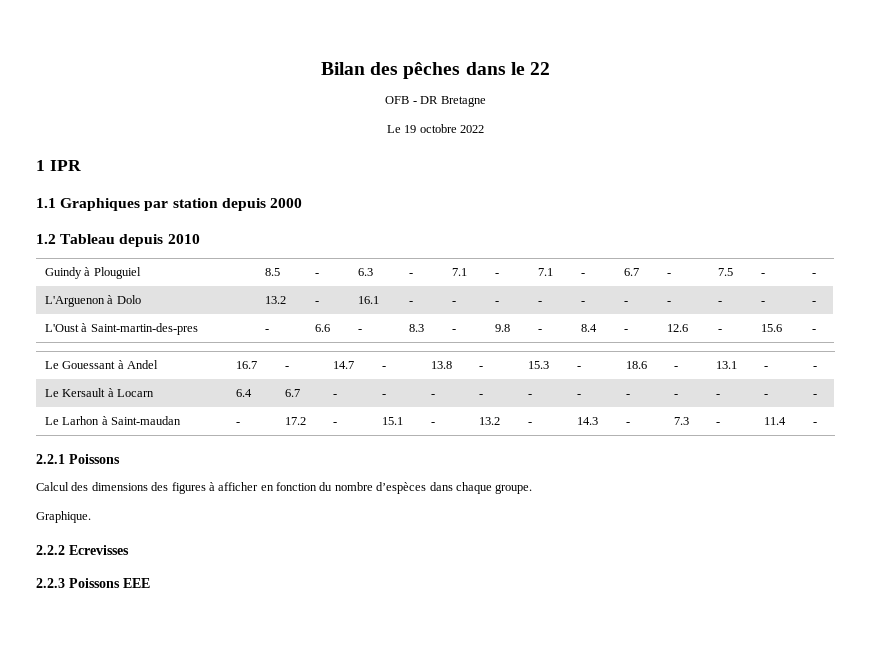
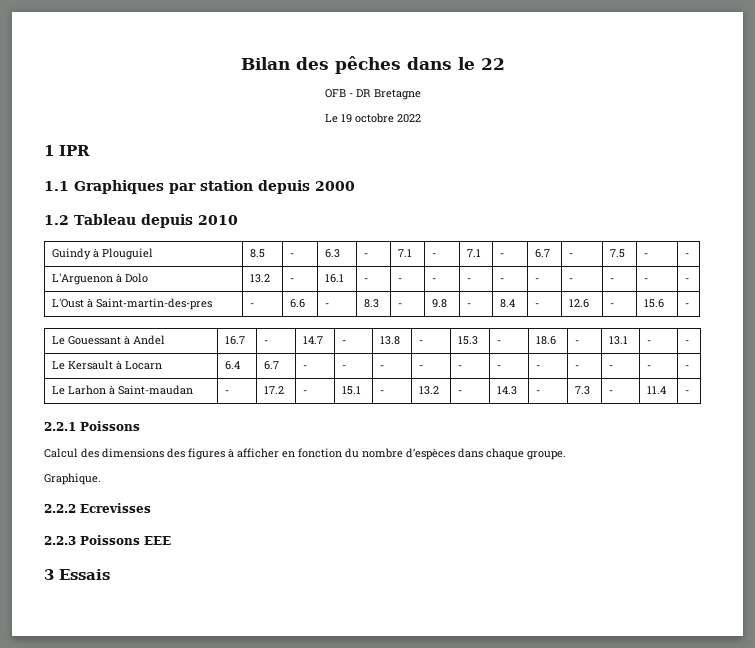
+ 3 Essais

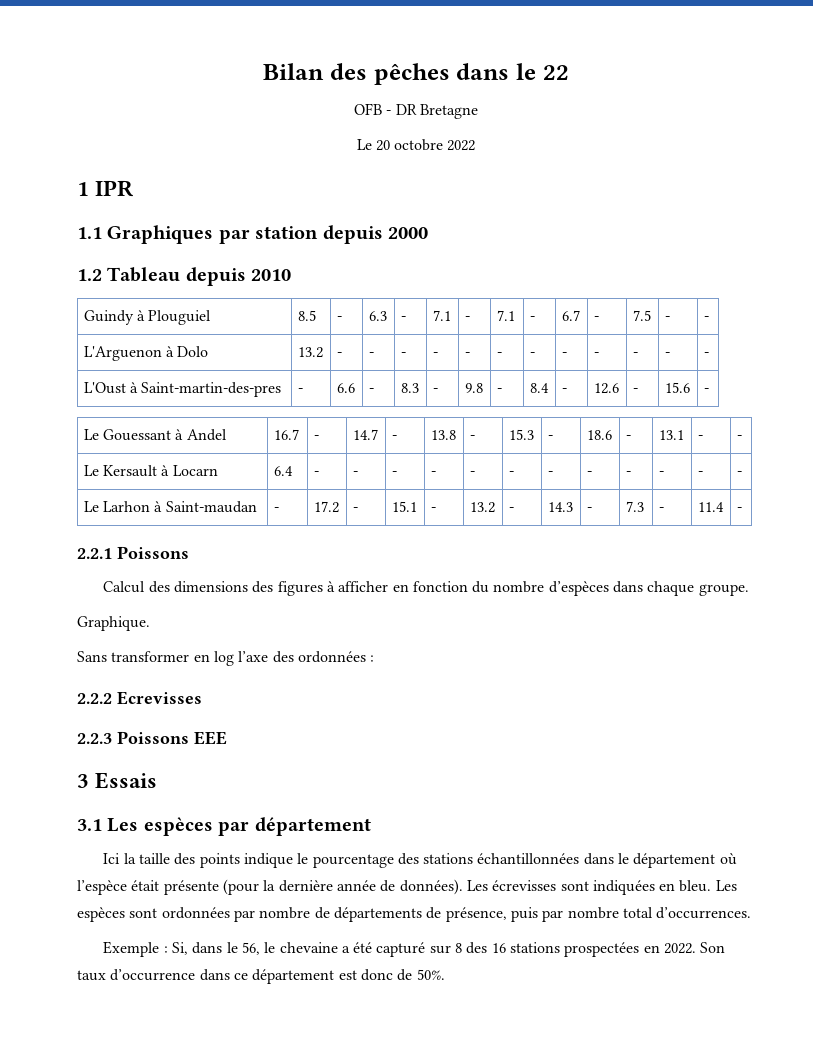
- Le 19 octobre 2022
+ Le 20 octobre 2022
- L'Arguenon à Dolo | 13.2 | - | 16.1 | - | - | - | - | - | - | - | - | - | -
+ L'Arguenon à Dolo | 13.2 | - | - | - | - | - | - | - | - | - | - | - | -
- Le Kersault à Locarn | 6.4 | 6.7 | - | - | - | - | - | - | - | - | - | - | -
+ Le Kersault à Locarn | 6.4 | - | - | - | - | - | - | - | - | - | - | - | -
+ Sans transformer en log l’axe des ordonnées :
+ 3.1 Les espèces par département
+ Ici la taille des points indique le pourcentage des stations échantillonnées dans le département où l’espèce était présente (pour la dernière année de données). Les écrevisses sont indiquées en bleu. Les espèces sont ordonnées par nombre de départements de présence, puis par nombre total d’occurrences.
+ Exemple : Si, dans le 56, le chevaine a été capturé sur 8 des 16 stations prospectées en 2022. Son taux d’occurrence dans ce département est donc de 50%.

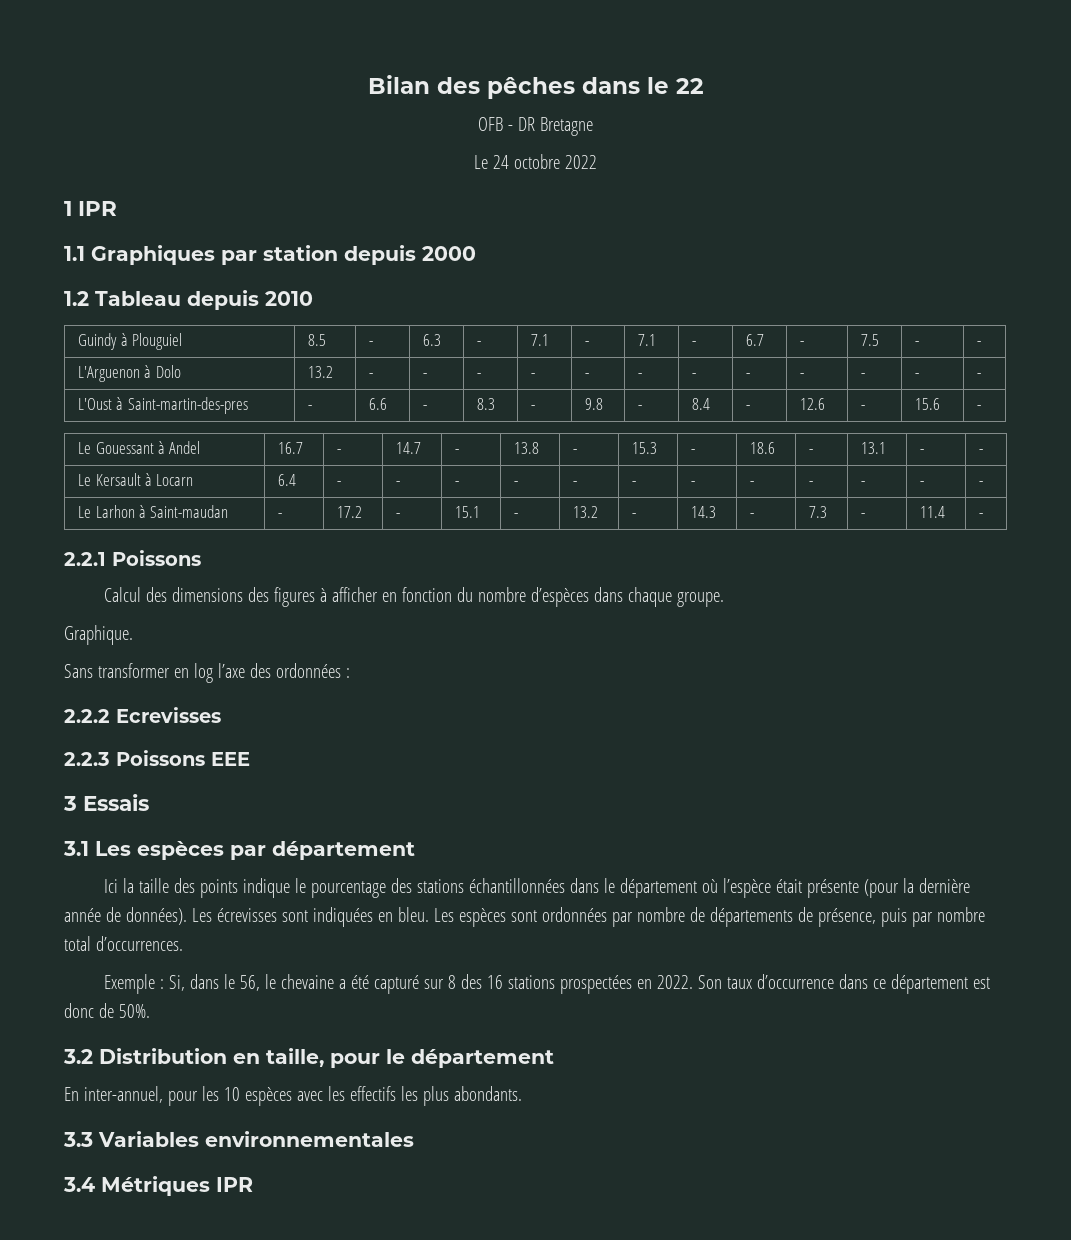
- Le 20 octobre 2022
+ Le 24 octobre 2022
+ 3.2 Distribution en taille, pour le département
+ En inter-annuel, pour les 10 espèces avec les effectifs les plus abondants.
+ 3.3 Variables environnementales
+ 3.4 Métriques IPR

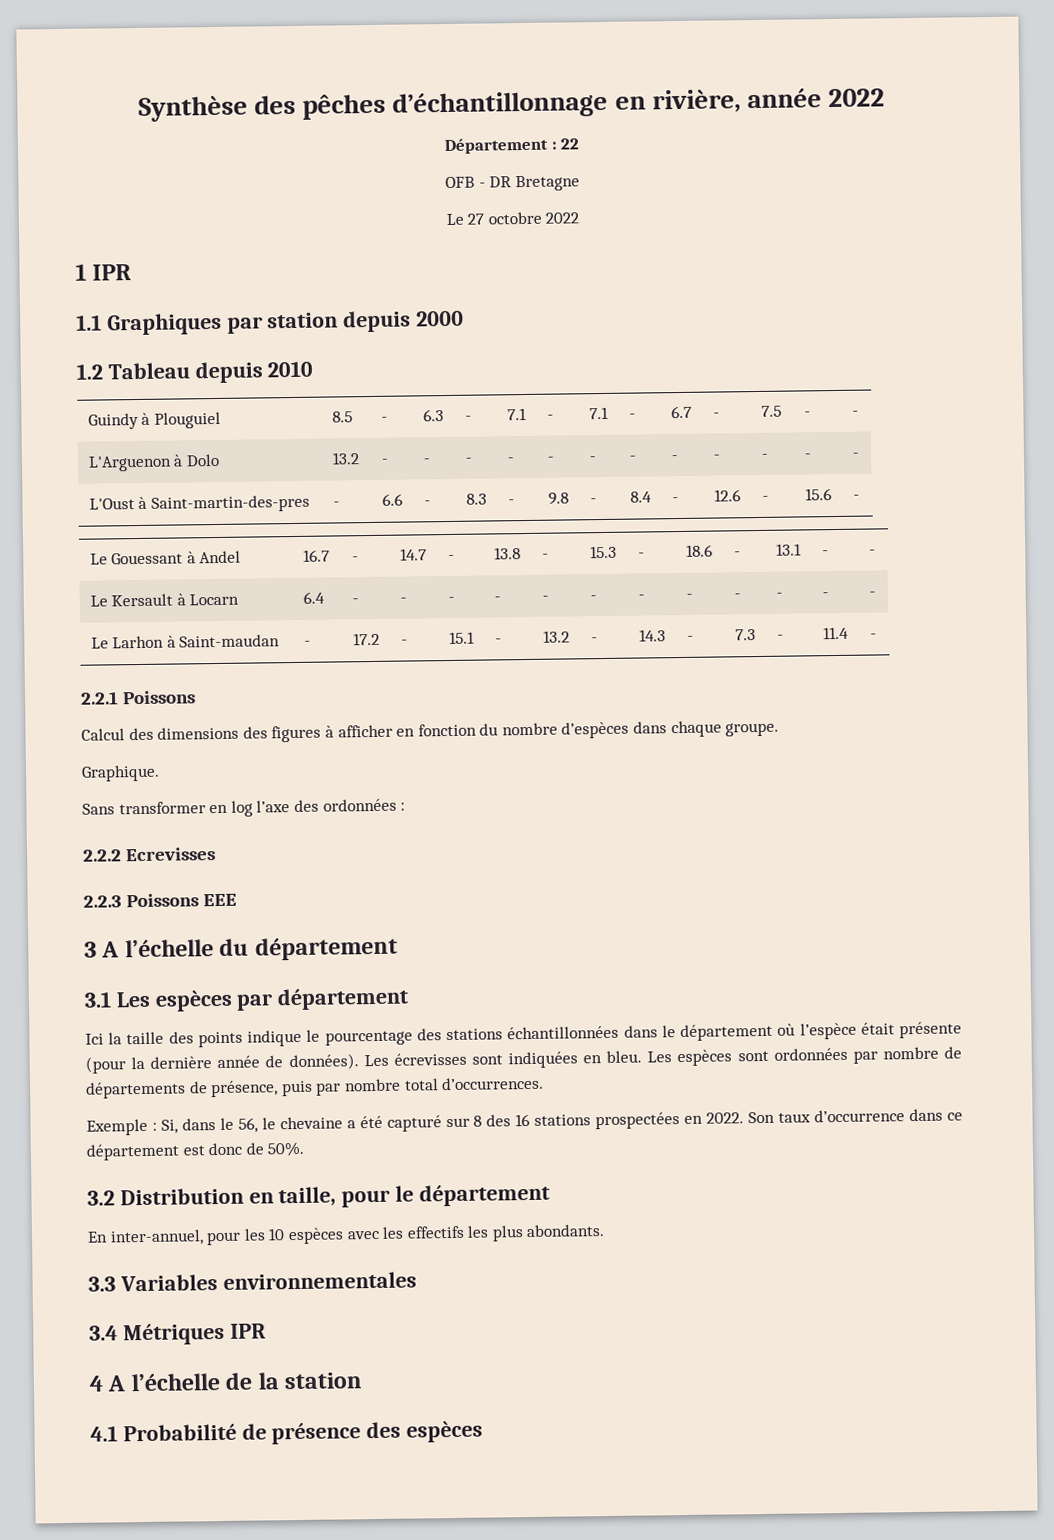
- Bilan des pêches dans le 22
+ Synthèse des pêches d’échantillonnage en rivière, année 2022
+ Département : 22
- Le 24 octobre 2022
+ Le 27 octobre 2022
- 3 Essais
+ 3 A l’échelle du département
+ 4 A l’échelle de la station
+ 4.1 Probabilité de présence des espèces

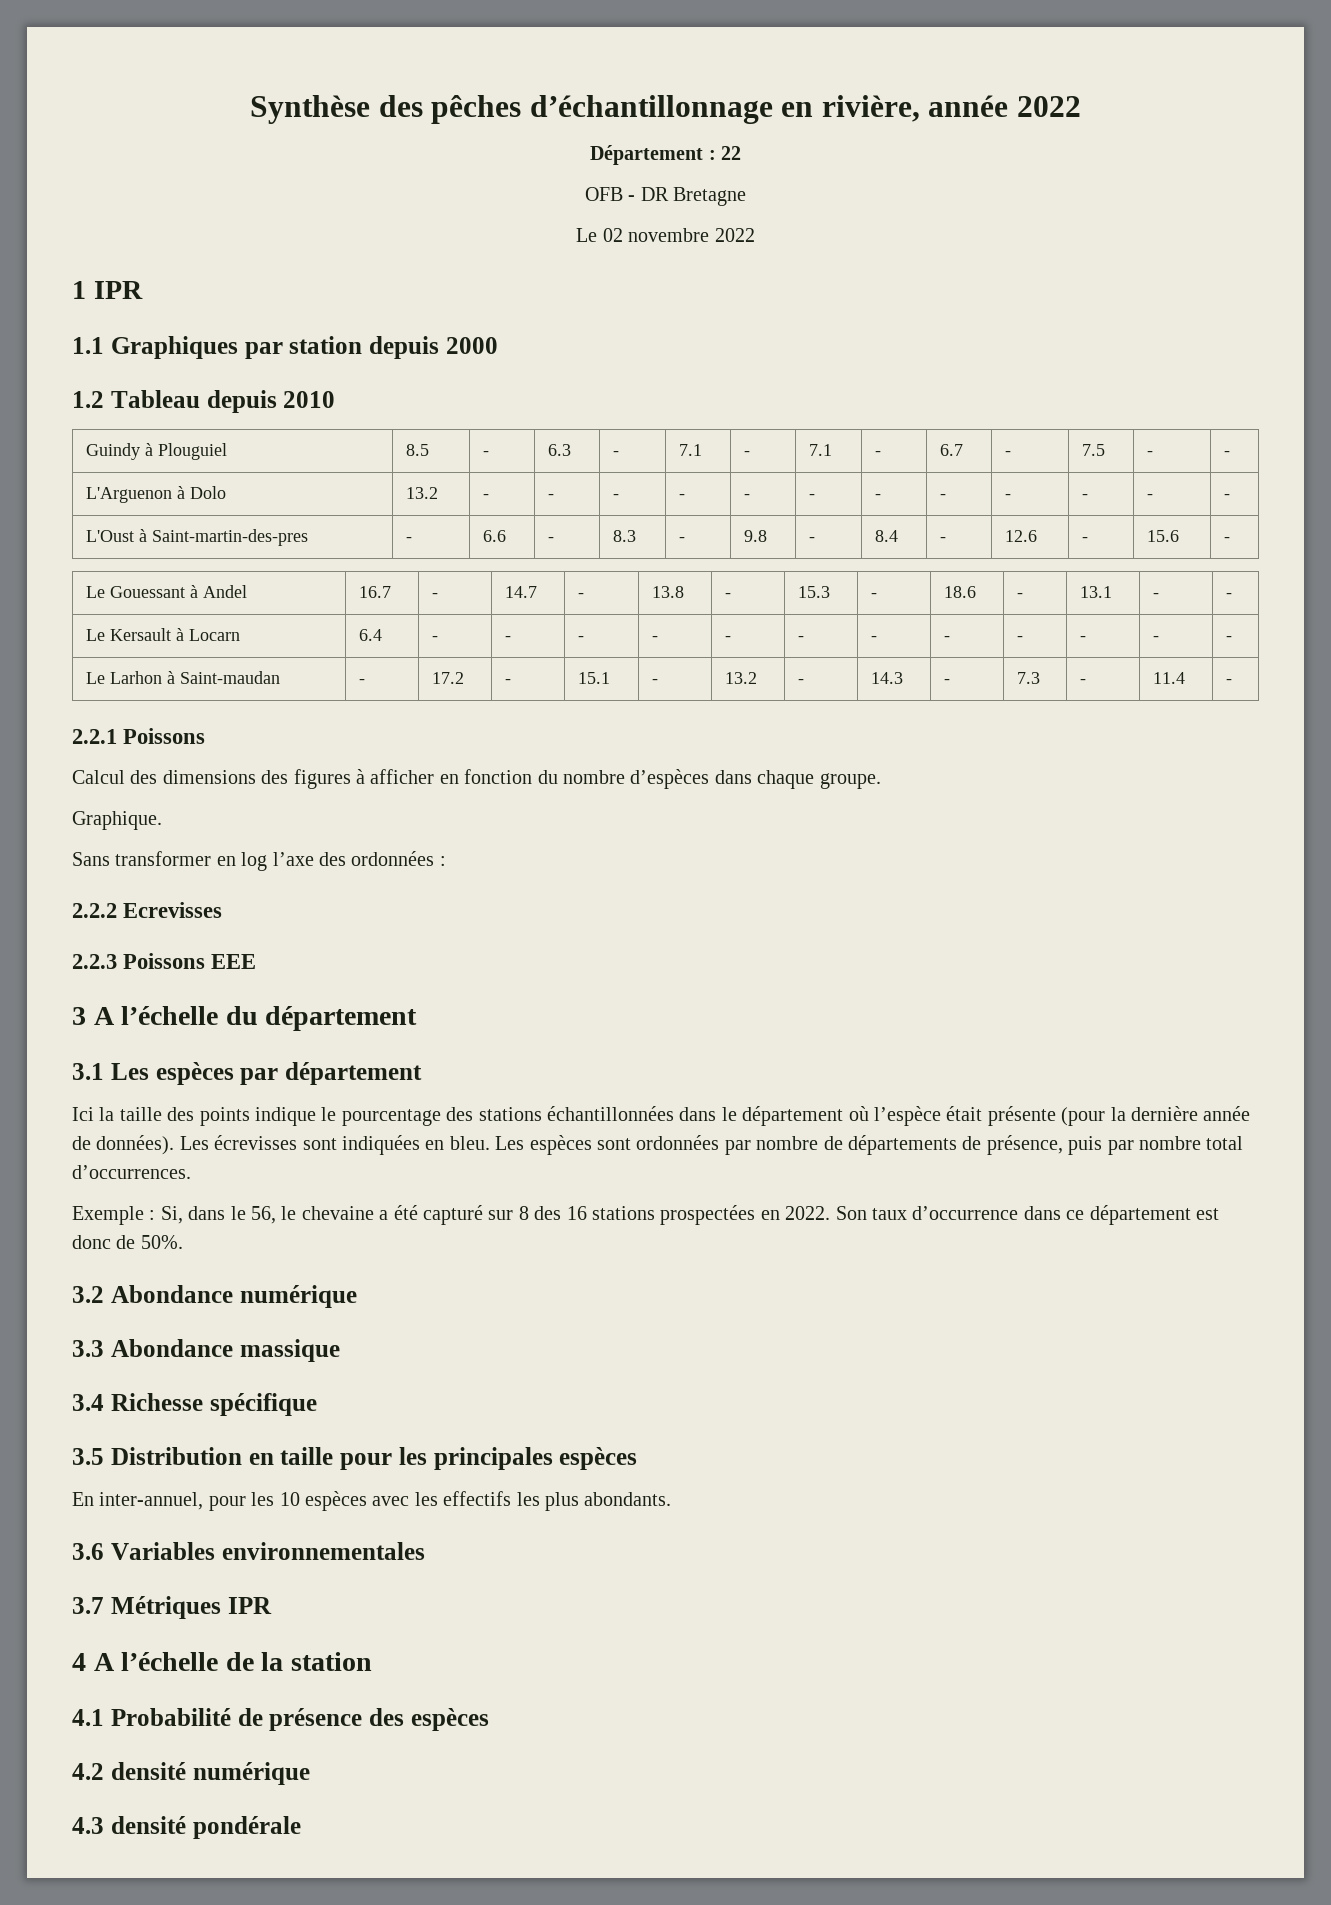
- Le 27 octobre 2022
+ Le 02 novembre 2022
- 3.2 Distribution en taille, pour le département
+ 3.2 Abondance numérique
+ 3.3 Abondance massique
+ 3.4 Richesse spécifique
+ 3.5 Distribution en taille pour les principales espèces
- 3.3 Variables environnementales
+ 3.6 Variables environnementales
- 3.4 Métriques IPR
+ 3.7 Métriques IPR
+ 4.2 densité numérique
+ 4.3 densité pondérale

